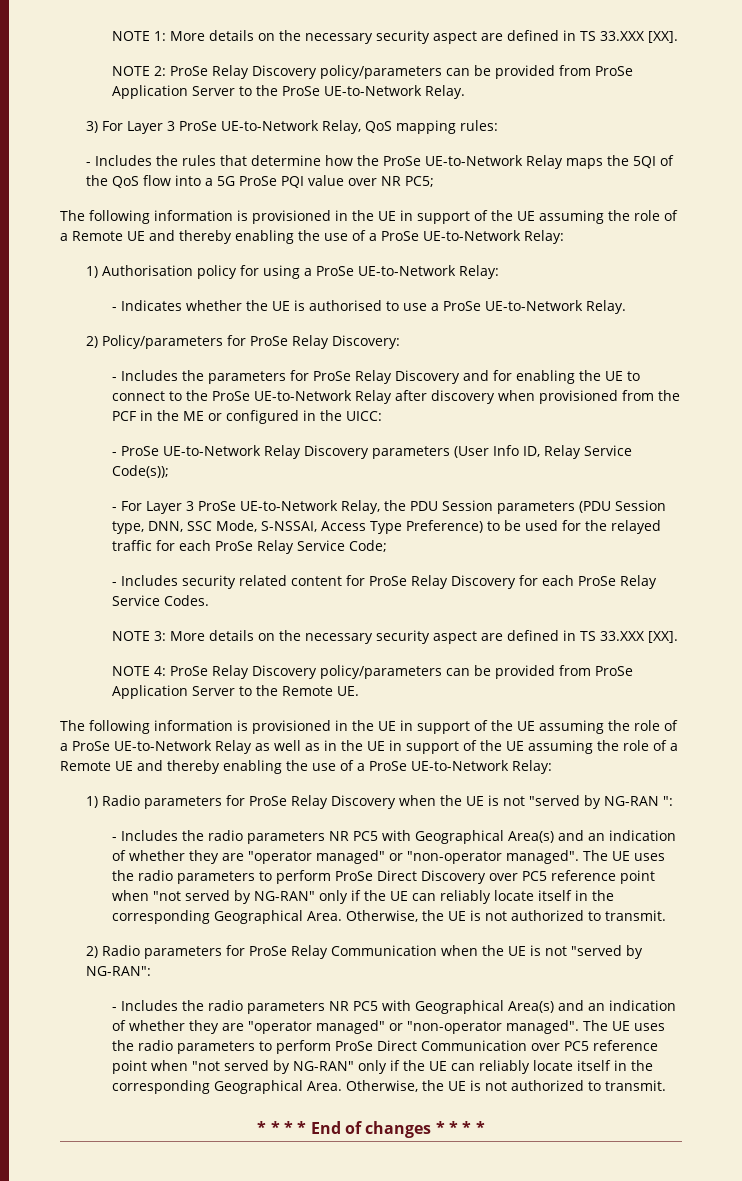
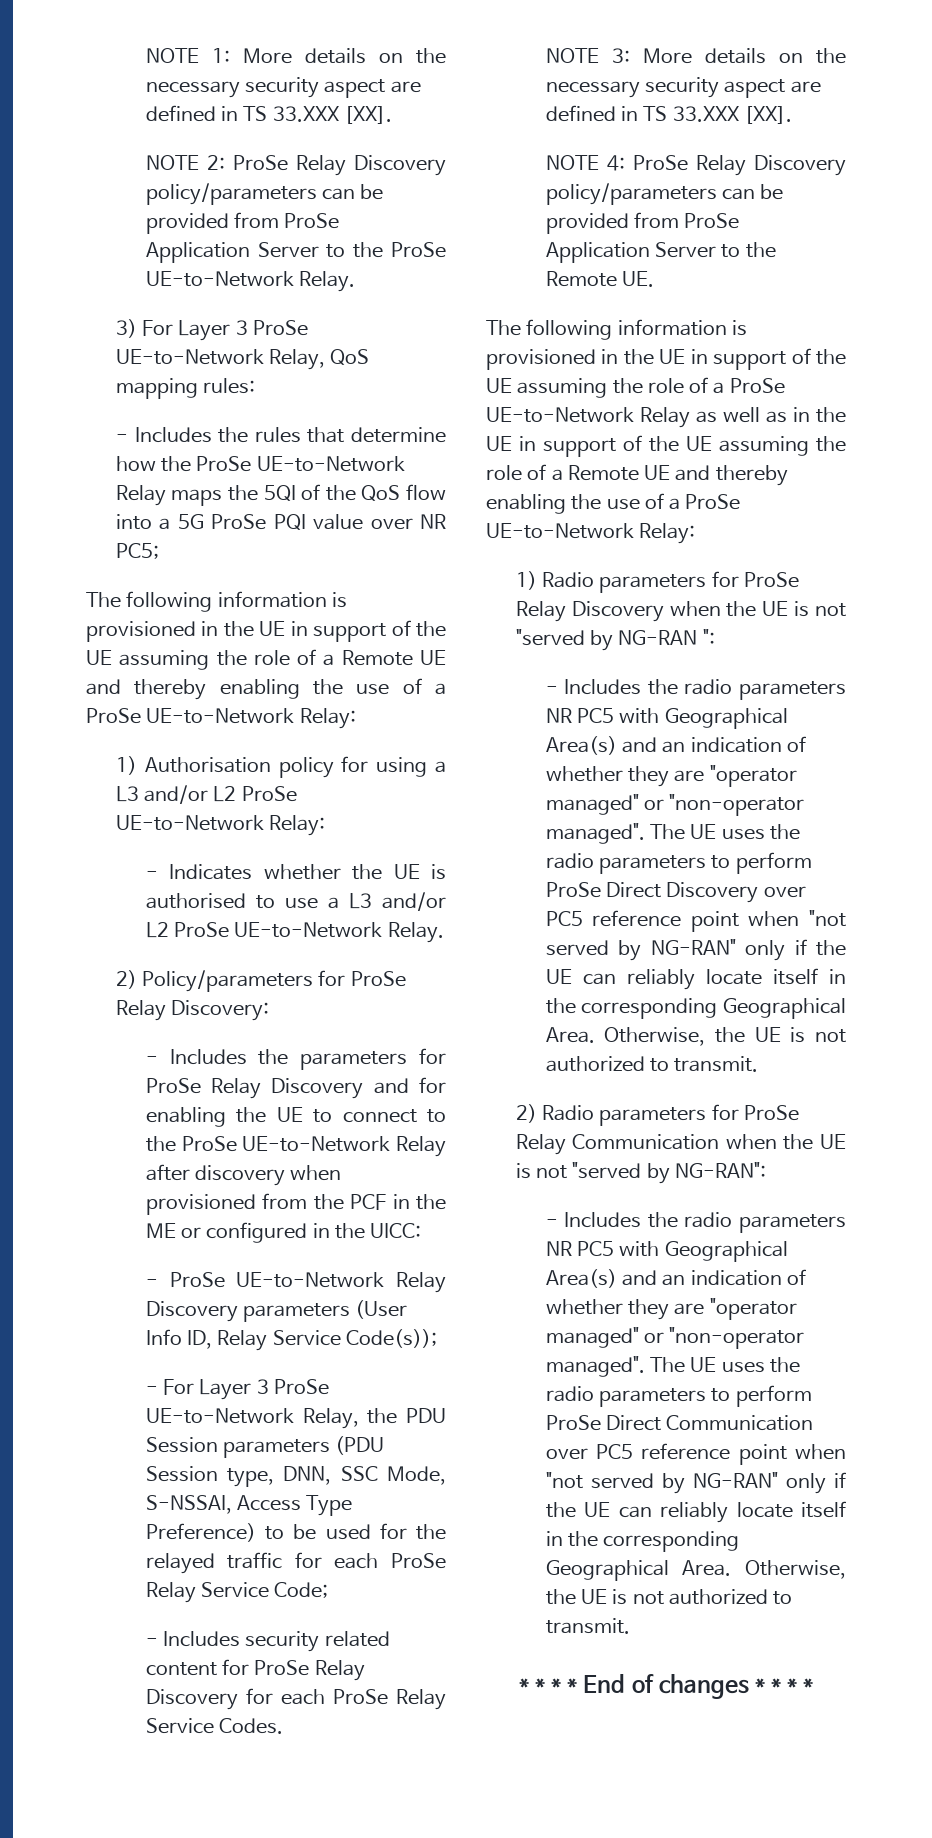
- 1) Authorisation policy for using a ProSe UE-to-Network Relay:
+ 1) Authorisation policy for using a L3 and/or L2 ProSe UE-to-Network Relay:
- - Indicates whether the UE is authorised to use a ProSe UE-to-Network Relay.
+ - Indicates whether the UE is authorised to use a L3 and/or L2 ProSe UE-to-Network Relay.

